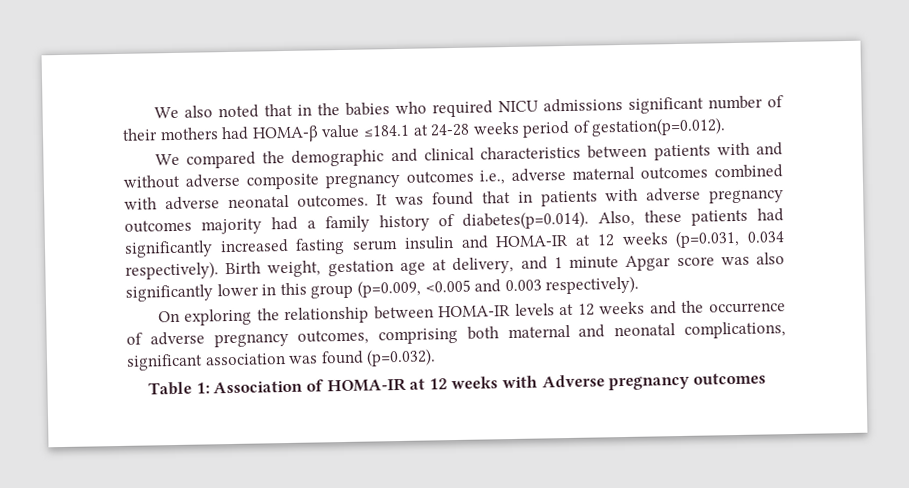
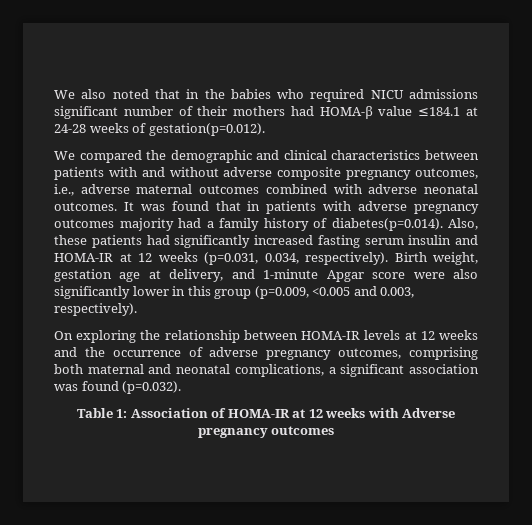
- We also noted that in the babies who required NICU admissions significant number of their mothers had HOMA-β value ≤184.1 at 24-28 weeks period of gestation(p=0.012).
+ We also noted that in the babies who required NICU admissions significant number of their mothers had HOMA-β value ≤184.1 at 24-28 weeks of gestation(p=0.012).
- We compared the demographic and clinical characteristics between patients with and without adverse composite pregnancy outcomes i.e., adverse maternal outcomes combined with adverse neonatal outcomes.
+ We compared the demographic and clinical characteristics between patients with and without adverse composite pregnancy outcomes, i.e., adverse maternal outcomes combined with adverse neonatal outcomes.
- It was found that in patients with adverse pregnancy outcomes majority had a family history of diabetes(p=0.014). Also, these patients had significantly increased fasting serum insulin and HOMA-IR at 12 weeks (p=0.031, 0.034 respectively).
+ It was found that in patients with adverse pregnancy outcomes majority had a family history of diabetes(p=0.014). Also, these patients had significantly increased fasting serum insulin and HOMA-IR at 12 weeks (p=0.031, 0.034, respectively).
- Birth weight, gestation age at delivery, and 1 minute Apgar score was also significantly lower in this group (p=0.009, <0.005 and 0.003 respectively).
+ Birth weight, gestation age at delivery, and 1-minute Apgar score were also significantly lower in this group (p=0.009, <0.005 and 0.003, respectively).
- On exploring the relationship between HOMA-IR levels at 12 weeks and the occurrence of adverse pregnancy outcomes, comprising both maternal and neonatal complications, significant association was found (p=0.032).
+ On exploring the relationship between HOMA-IR levels at 12 weeks and the occurrence of adverse pregnancy outcomes, comprising both maternal and neonatal complications, a significant association was found (p=0.032).

